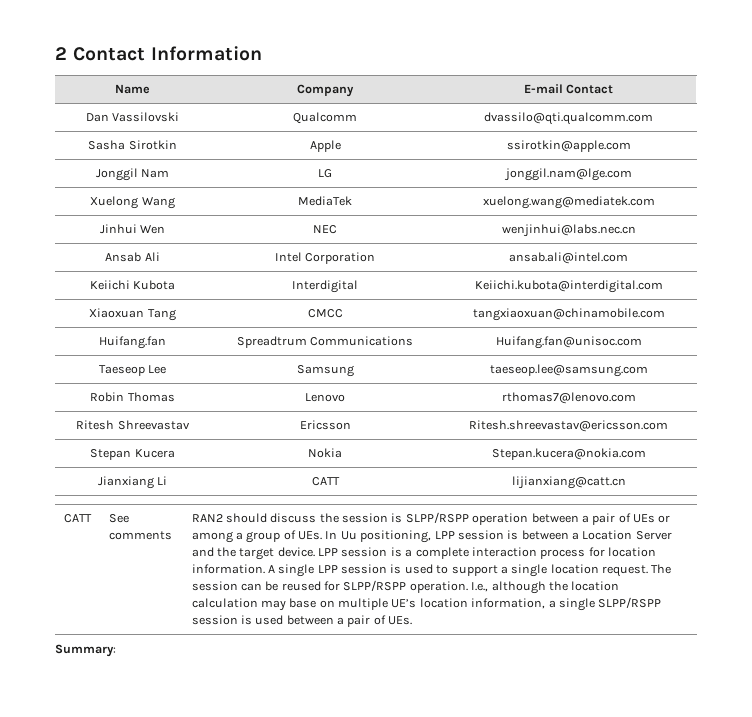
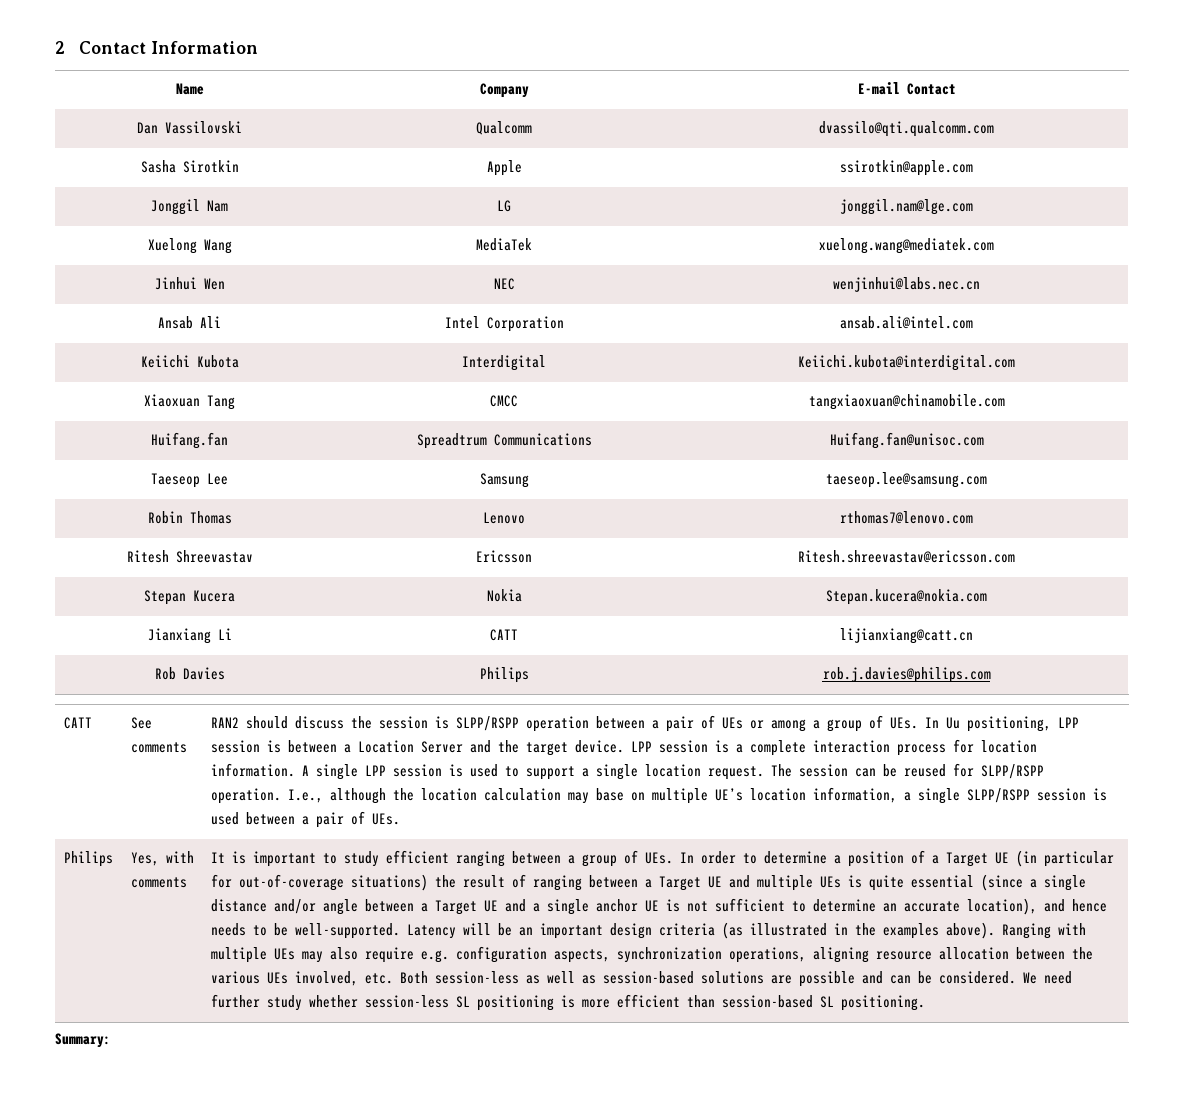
+ Rob Davies | Philips | rob.j.davies@philips.com
+ Philips | Yes, with comments | It is important to study efficient ranging between a group of UEs. In order to determine a position of a Target UE (in particular for out-of-coverage situations) the result of ranging between a Target UE and multiple UEs is quite essential (since a single distance and/or angle between a Target UE and a single anchor UE is not sufficient to determine an accurate location), and hence needs to be well-supported. Latency will be an important design criteria (as illustrated in the examples above). Ranging with multiple UEs may also require e.g. configuration aspects, synchronization operations, aligning resource allocation between the various UEs involved, etc. Both session-less as well as session-based solutions are possible and can be considered. We need further study whether session-less SL positioning is more efficient than session-based SL positioning.

